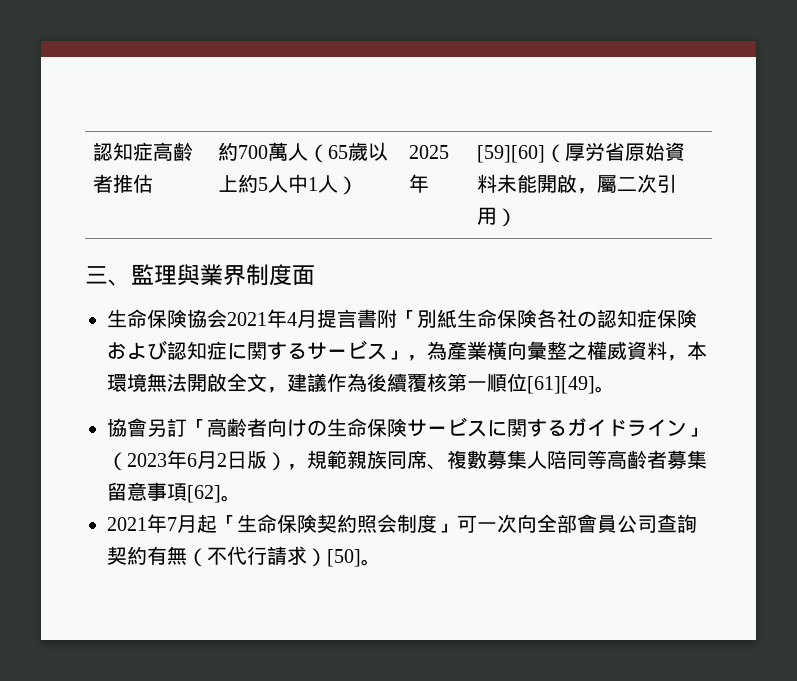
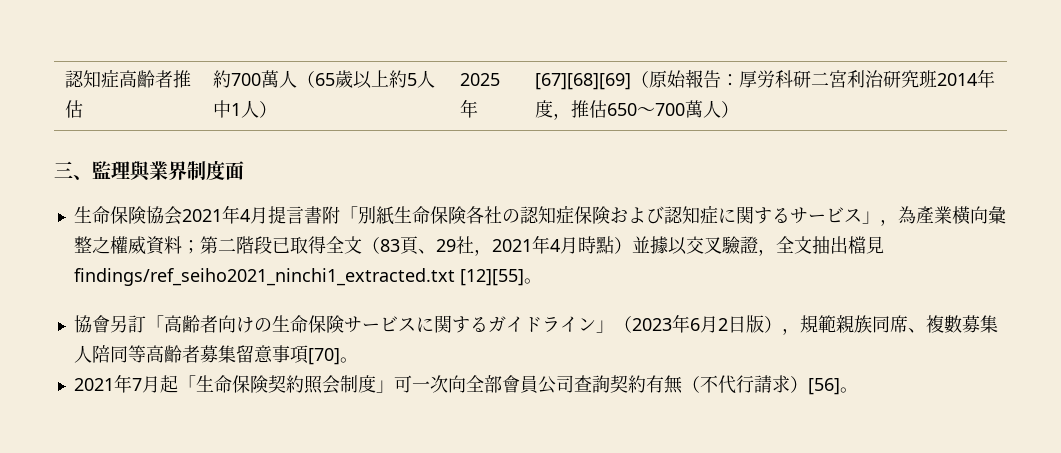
- 認知症高齡者推估 | 約700萬人（65歲以上約5人中1人） | 2025年 | [59][60]（厚労省原始資料未能開啟，屬二次引用）
+ 認知症高齡者推估 | 約700萬人（65歲以上約5人中1人） | 2025年 | [67][68][69]（原始報告：厚労科研二宮利治研究班2014年度，推估650～700萬人）
- 生命保険協会2021年4月提言書附「別紙生命保険各社の認知症保険および認知症に関するサービス」，為產業橫向彙整之權威資料，本環境無法開啟全文，建議作為後續覆核第一順位[61][49]。
+ 生命保険協会2021年4月提言書附「別紙生命保険各社の認知症保険および認知症に関するサービス」，為產業橫向彙整之權威資料；第二階段已取得全文（83頁、29社，2021年4月時點）並據以交叉驗證，全文抽出檔見findings/ref_seiho2021_ninchi1_extracted.txt [12][55]。
- 協會另訂「高齢者向けの生命保険サービスに関するガイドライン」（2023年6月2日版），規範親族同席、複數募集人陪同等高齡者募集留意事項[62]。
+ 協會另訂「高齢者向けの生命保険サービスに関するガイドライン」（2023年6月2日版），規範親族同席、複數募集人陪同等高齡者募集留意事項[70]。
- 2021年7月起「生命保険契約照会制度」可一次向全部會員公司查詢契約有無（不代行請求）[50]。
+ 2021年7月起「生命保険契約照会制度」可一次向全部會員公司查詢契約有無（不代行請求）[56]。

